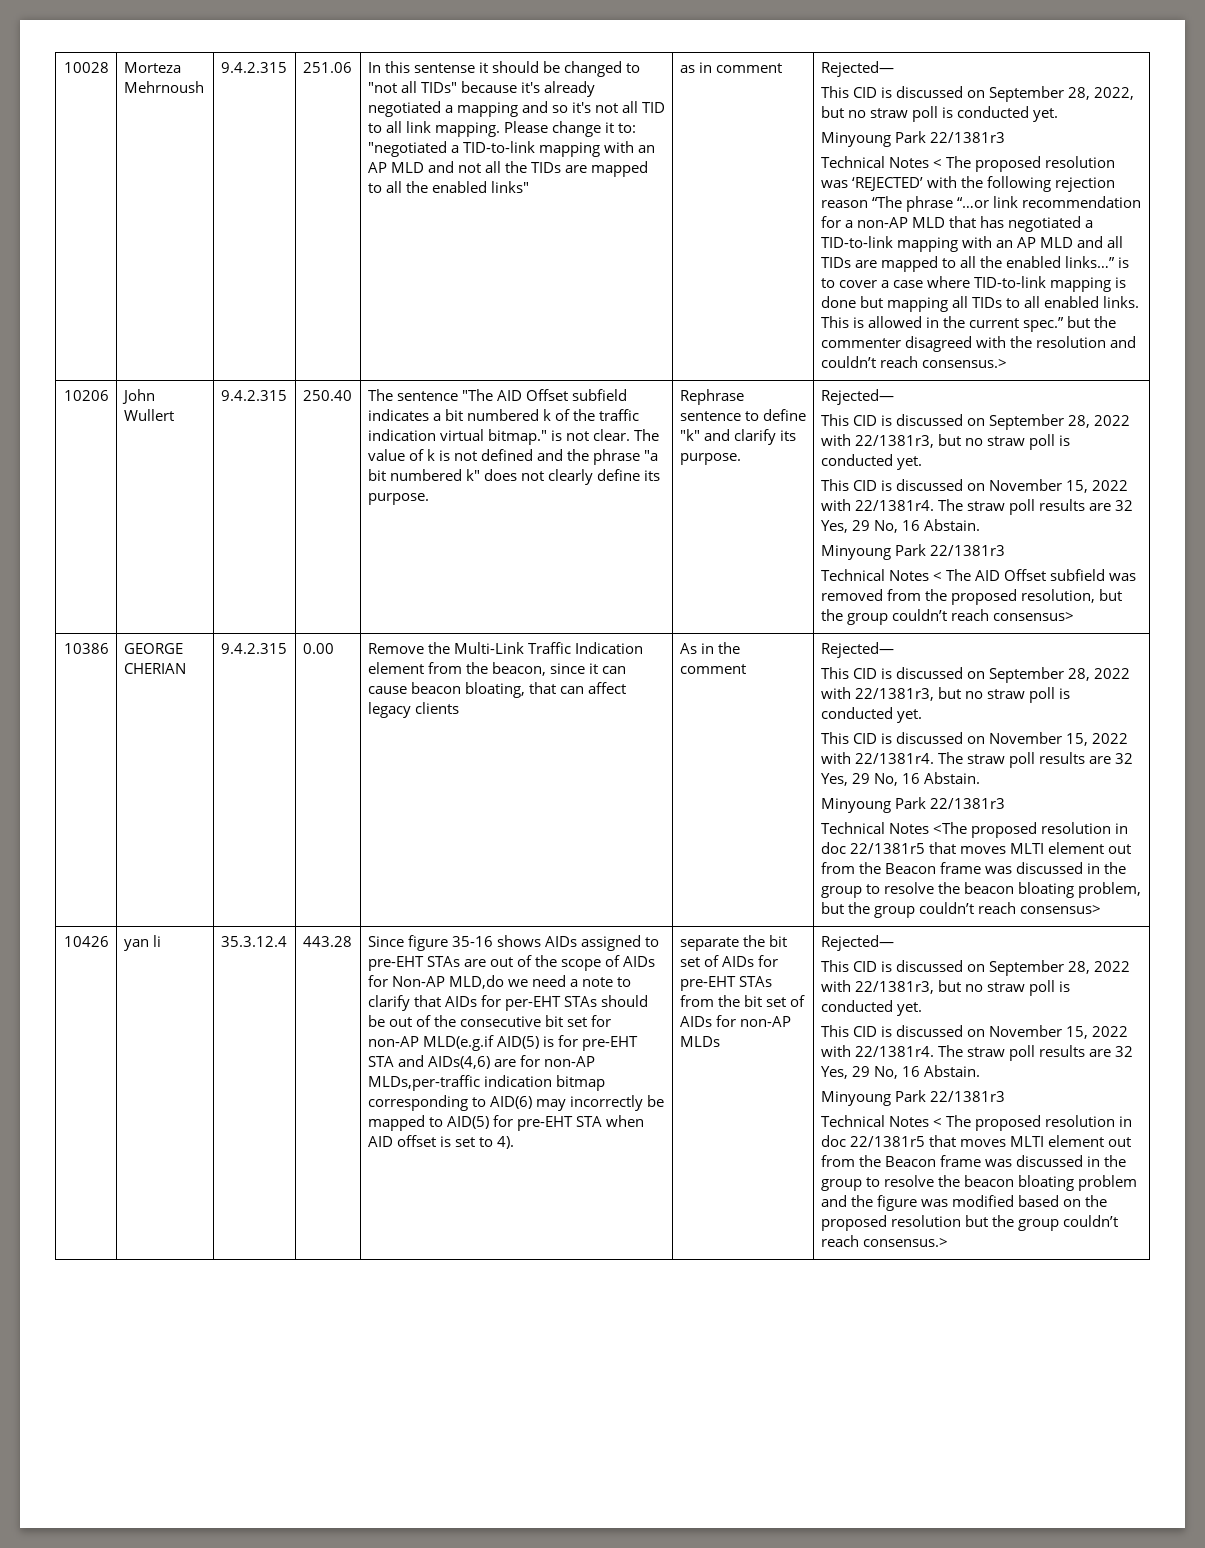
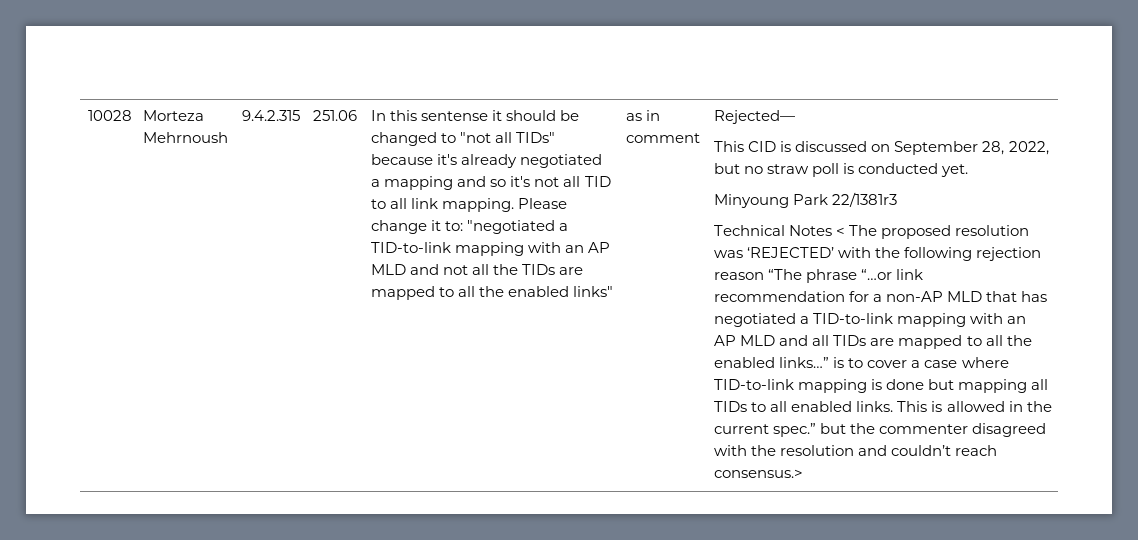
- 10206 | John Wullert | 9.4.2.315 | 250.40 | The sentence "The AID Offset subfield indicates a bit numbered k of the traffic indication virtual bitmap." is not clear. The value of k is not defined and the phrase "a bit numbered k" does not clearly define its purpose. | Rephrase sentence to define "k" and clarify its purpose. | Rejected—
- This CID is discussed on September 28, 2022 with 22/1381r3, but no straw poll is conducted yet.
- This CID is discussed on November 15, 2022 with 22/1381r4. The straw poll results are 32 Yes, 29 No, 16 Abstain.
- Minyoung Park 22/1381r3
- Technical Notes < The AID Offset subfield was removed from the proposed resolution, but the group couldn’t reach consensus>
- 10386 | GEORGE CHERIAN | 9.4.2.315 | 0.00 | Remove the Multi-Link Traffic Indication element from the beacon, since it can cause beacon bloating, that can affect legacy clients | As in the comment | Rejected—
- This CID is discussed on September 28, 2022 with 22/1381r3, but no straw poll is conducted yet.
- This CID is discussed on November 15, 2022 with 22/1381r4. The straw poll results are 32 Yes, 29 No, 16 Abstain.
- Minyoung Park 22/1381r3
- Technical Notes <The proposed resolution in doc 22/1381r5 that moves MLTI element out from the Beacon frame was discussed in the group to resolve the beacon bloating problem, but the group couldn’t reach consensus>
- 10426 | yan li | 35.3.12.4 | 443.28 | Since figure 35-16 shows AIDs assigned to pre-EHT STAs are out of the scope of AIDs for Non-AP MLD,do we need a note to clarify that AIDs for per-EHT STAs should be out of the consecutive bit set for non-AP MLD(e.g.if AID(5) is for pre-EHT STA and AIDs(4,6) are for non-AP MLDs,per-traffic indication bitmap corresponding to AID(6) may incorrectly be mapped to AID(5) for pre-EHT STA when AID offset is set to 4). | separate the bit set of AIDs for pre-EHT STAs from the bit set of AIDs for non-AP MLDs | Rejected—
- This CID is discussed on September 28, 2022 with 22/1381r3, but no straw poll is conducted yet.
- This CID is discussed on November 15, 2022 with 22/1381r4. The straw poll results are 32 Yes, 29 No, 16 Abstain.
- Minyoung Park 22/1381r3
- Technical Notes < The proposed resolution in doc 22/1381r5 that moves MLTI element out from the Beacon frame was discussed in the group to resolve the beacon bloating problem and the figure was modified based on the proposed resolution but the group couldn’t reach consensus.>

